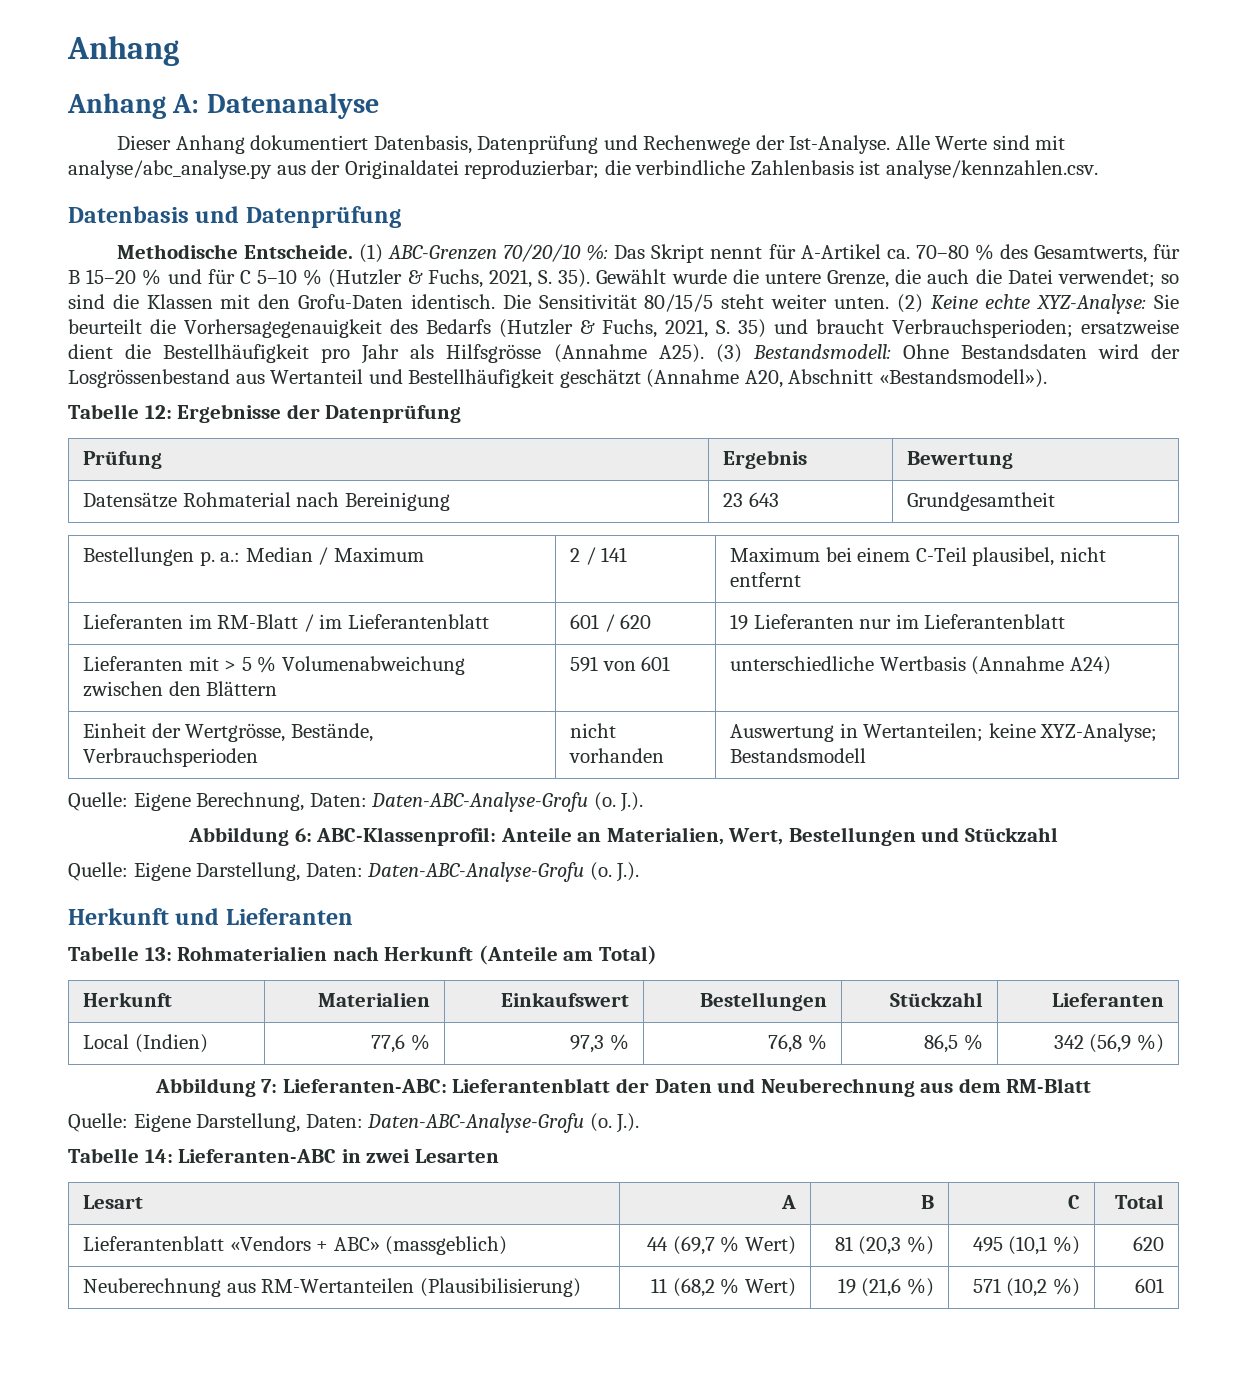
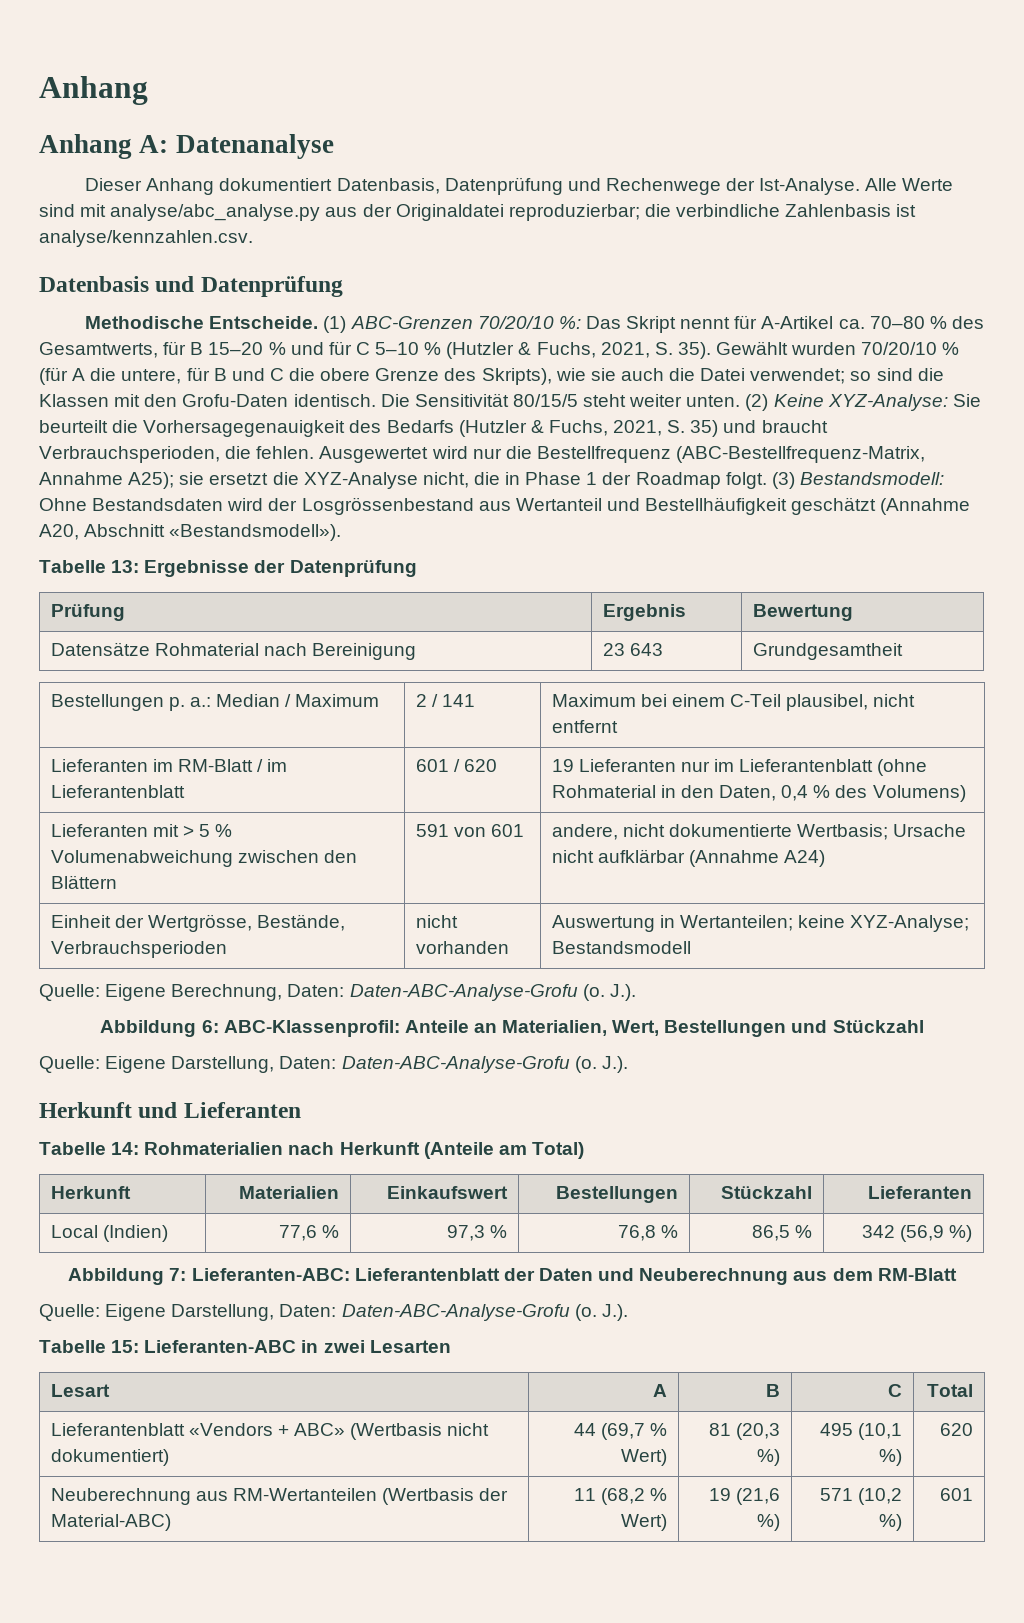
- Gewählt wurde die untere Grenze, die auch die Datei verwendet; so sind die Klassen mit den Grofu-Daten identisch.
+ Gewählt wurden 70/20/10 % (für A die untere, für B und C die obere Grenze des Skripts), wie sie auch die Datei verwendet; so sind die Klassen mit den Grofu-Daten identisch.
- (2) Keine echte XYZ-Analyse: Sie beurteilt die Vorhersagegenauigkeit des Bedarfs (Hutzler & Fuchs, 2021, S. 35) und braucht Verbrauchsperioden; ersatzweise dient die Bestellhäufigkeit pro Jahr als Hilfsgrösse (Annahme A25).
+ (2) Keine XYZ-Analyse: Sie beurteilt die Vorhersagegenauigkeit des Bedarfs (Hutzler & Fuchs, 2021, S. 35) und braucht Verbrauchsperioden, die fehlen. Ausgewertet wird nur die Bestellfrequenz (ABC-Bestellfrequenz-Matrix, Annahme A25); sie ersetzt die XYZ-Analyse nicht, die in Phase 1 der Roadmap folgt.
- Tabelle 12: Ergebnisse der Datenprüfung
+ Tabelle 13: Ergebnisse der Datenprüfung
- Lieferanten im RM-Blatt / im Lieferantenblatt | 601 / 620 | 19 Lieferanten nur im Lieferantenblatt
+ Lieferanten im RM-Blatt / im Lieferantenblatt | 601 / 620 | 19 Lieferanten nur im Lieferantenblatt (ohne Rohmaterial in den Daten, 0,4 % des Volumens)
- Lieferanten mit > 5 % Volumenabweichung zwischen den Blättern | 591 von 601 | unterschiedliche Wertbasis (Annahme A24)
+ Lieferanten mit > 5 % Volumenabweichung zwischen den Blättern | 591 von 601 | andere, nicht dokumentierte Wertbasis; Ursache nicht aufklärbar (Annahme A24)
- Tabelle 13: Rohmaterialien nach Herkunft (Anteile am Total)
+ Tabelle 14: Rohmaterialien nach Herkunft (Anteile am Total)
- Tabelle 14: Lieferanten-ABC in zwei Lesarten
+ Tabelle 15: Lieferanten-ABC in zwei Lesarten
- Lieferantenblatt «Vendors + ABC» (massgeblich) | 44 (69,7 % Wert) | 81 (20,3 %) | 495 (10,1 %) | 620
+ Lieferantenblatt «Vendors + ABC» (Wertbasis nicht dokumentiert) | 44 (69,7 % Wert) | 81 (20,3 %) | 495 (10,1 %) | 620
- Neuberechnung aus RM-Wertanteilen (Plausibilisierung) | 11 (68,2 % Wert) | 19 (21,6 %) | 571 (10,2 %) | 601
+ Neuberechnung aus RM-Wertanteilen (Wertbasis der Material-ABC) | 11 (68,2 % Wert) | 19 (21,6 %) | 571 (10,2 %) | 601

